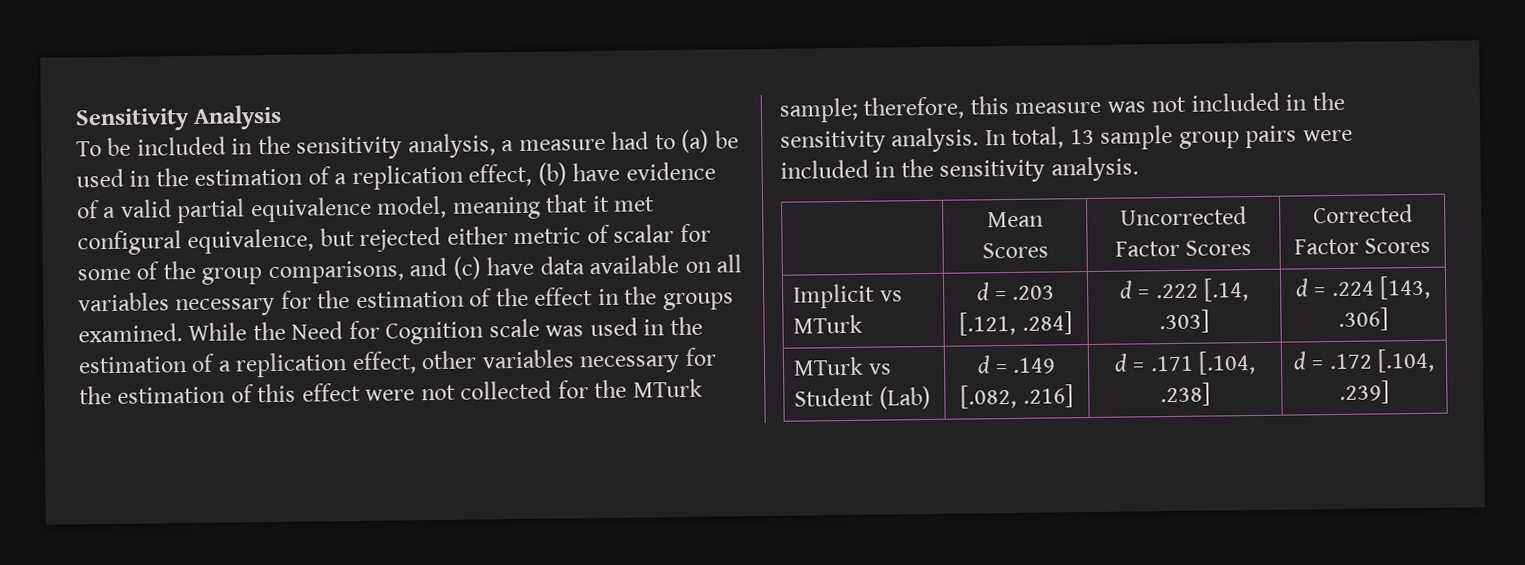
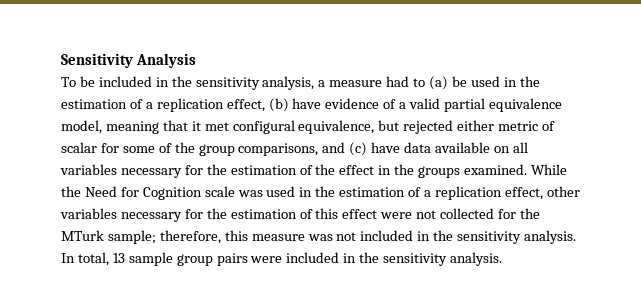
- | Mean Scores | Uncorrected Factor Scores | Corrected Factor Scores
- Implicit vs MTurk | d = .203 [.121, .284] | d = .222 [.14, .303] | d = .224 [143, .306]
- MTurk vs Student (Lab) | d = .149 [.082, .216] | d = .171 [.104, .238] | d = .172 [.104, .239]

